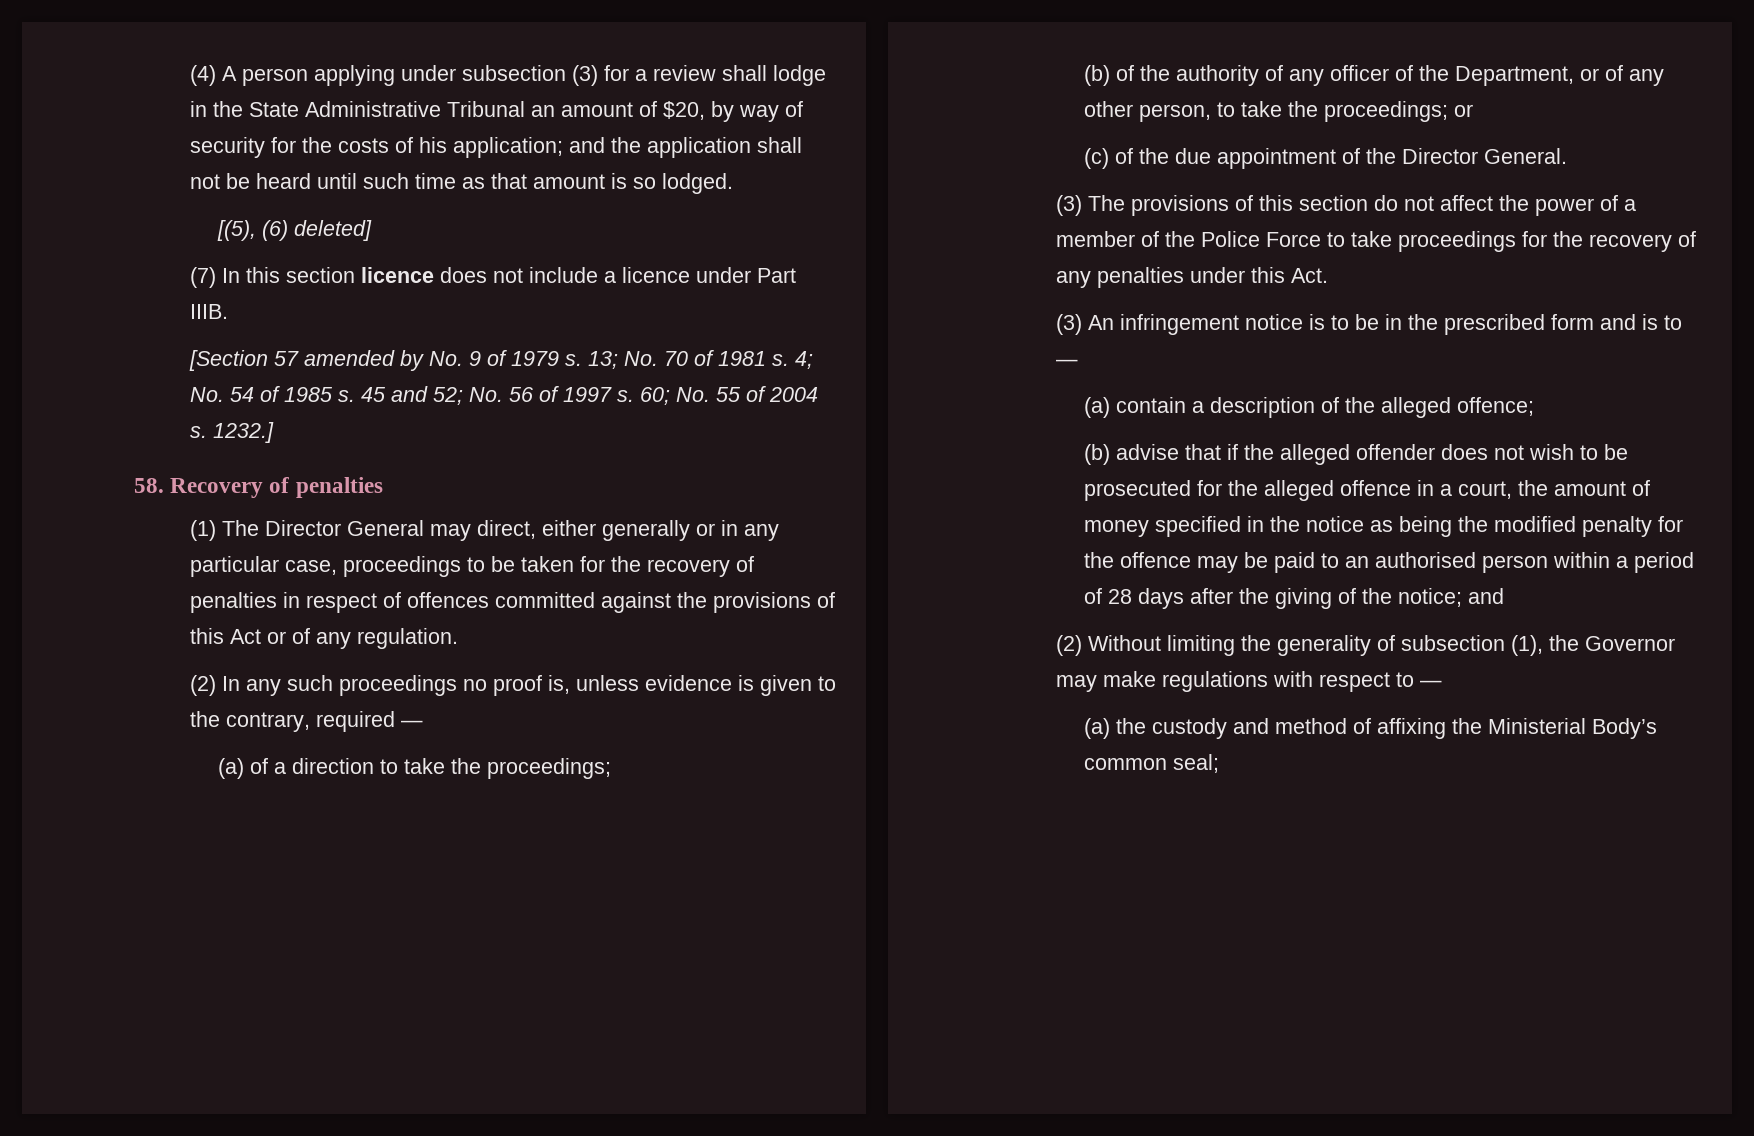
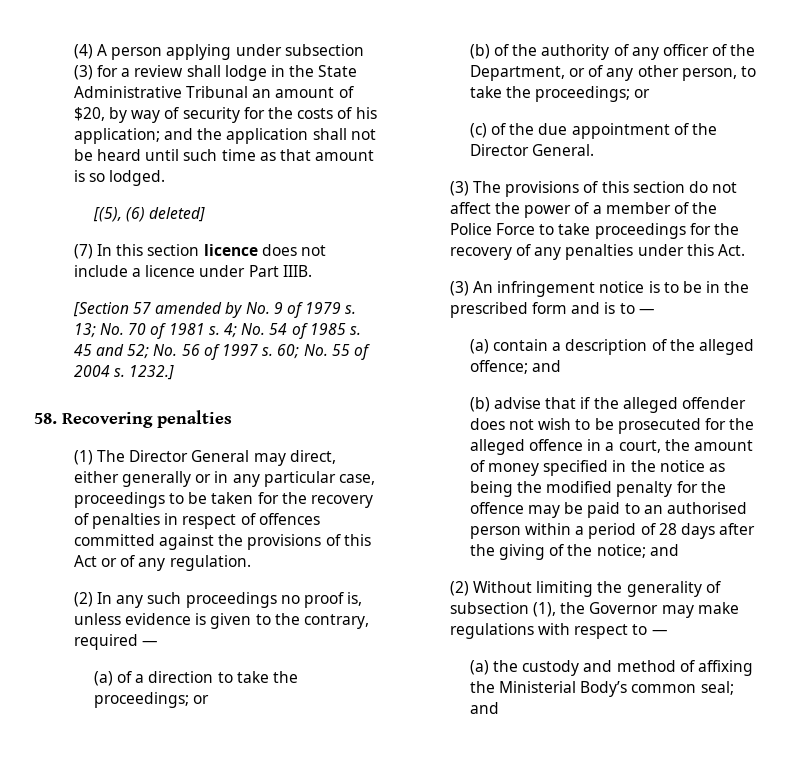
- 58. Recovery of penalties
+ 58. Recovering penalties
- (a) of a direction to take the proceedings;
+ (a) of a direction to take the proceedings; or
- (a) contain a description of the alleged offence;
+ (a) contain a description of the alleged offence; and
- (a) the custody and method of affixing the Ministerial Body’s common seal;
+ (a) the custody and method of affixing the Ministerial Body’s common seal; and

